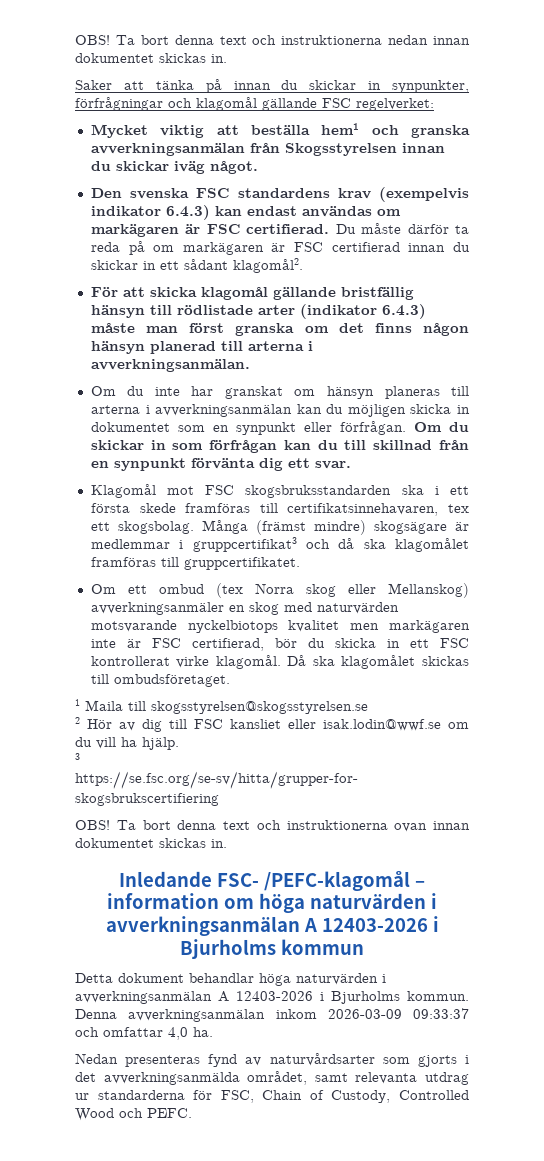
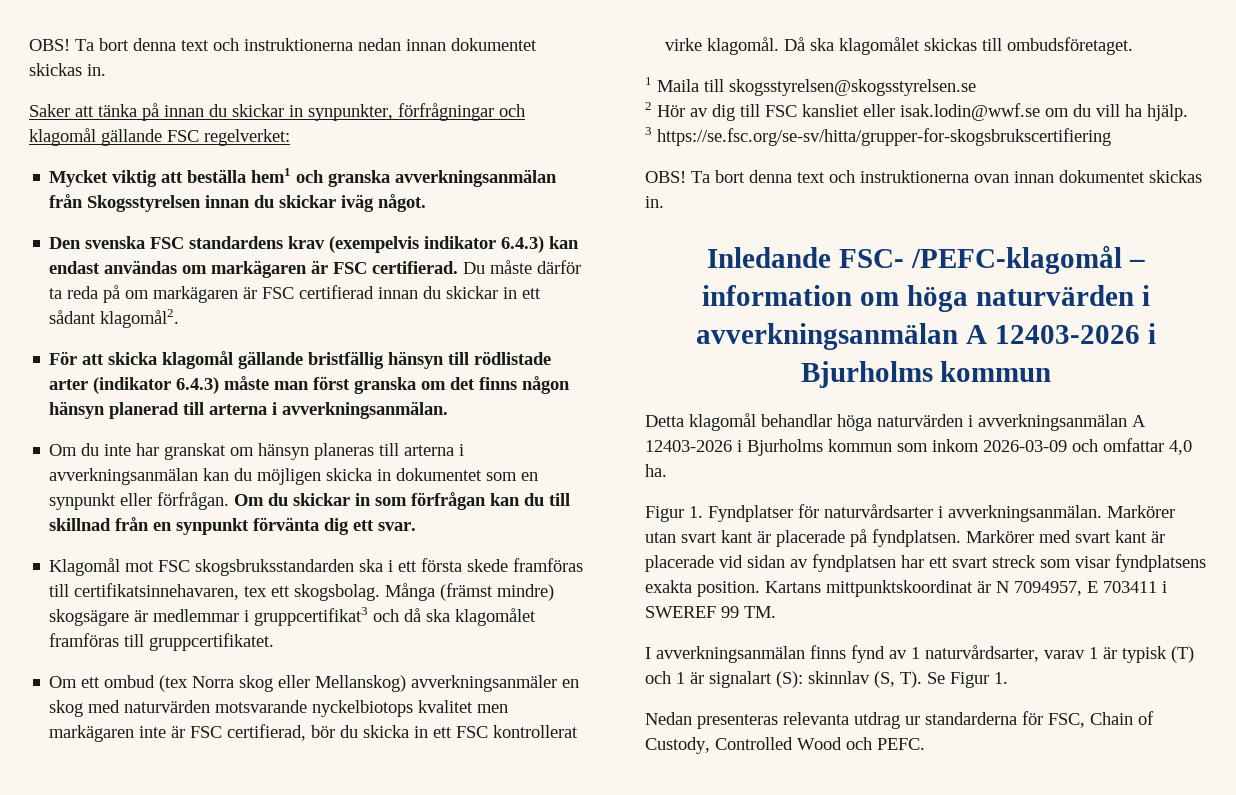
- Detta dokument behandlar höga naturvärden i avverkningsanmälan A 12403-2026 i Bjurholms kommun. Denna avverkningsanmälan inkom 2026-03-09 09:33:37 och omfattar 4,0 ha.
+ Detta klagomål behandlar höga naturvärden i avverkningsanmälan A 12403-2026 i Bjurholms kommun som inkom 2026-03-09 och omfattar 4,0 ha.
- Nedan presenteras fynd av naturvårdsarter som gjorts i det avverkningsanmälda området, samt relevanta utdrag ur standarderna för FSC, Chain of Custody, Controlled Wood och PEFC.
+ Figur 1. Fyndplatser för naturvårdsarter i avverkningsanmälan. Markörer utan svart kant är placerade på fyndplatsen. Markörer med svart kant är placerade vid sidan av fyndplatsen har ett svart streck som visar fyndplatsens exakta position. Kartans mittpunktskoordinat är N 7094957, E 703411 i SWEREF 99 TM.
+ I avverkningsanmälan finns fynd av 1 naturvårdsarter, varav 1 är typisk (T) och 1 är signalart (S): skinnlav (S, T). Se Figur 1.
+ Nedan presenteras relevanta utdrag ur standarderna för FSC, Chain of Custody, Controlled Wood och PEFC.

